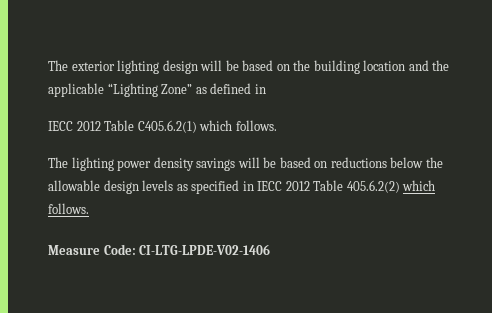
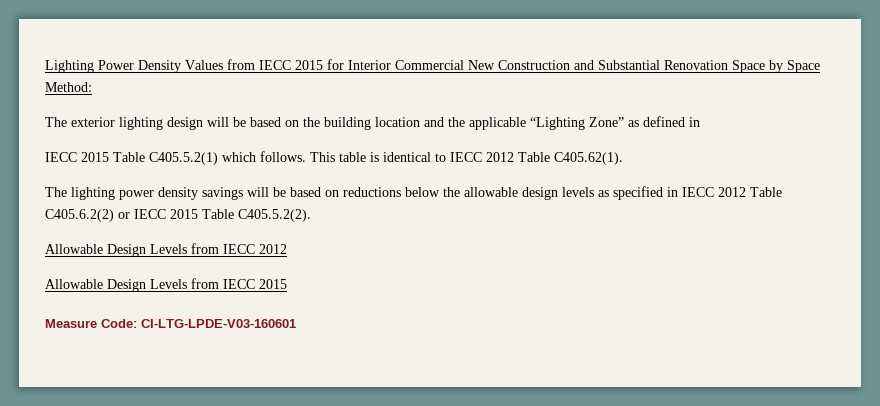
+ Lighting Power Density Values from IECC 2015 for Interior Commercial New Construction and Substantial Renovation Space by Space Method:
- IECC 2012 Table C405.6.2(1) which follows.
+ IECC 2015 Table C405.5.2(1) which follows. This table is identical to IECC 2012 Table C405.62(1).
- The lighting power density savings will be based on reductions below the allowable design levels as specified in IECC 2012 Table 405.6.2(2) which follows.
+ The lighting power density savings will be based on reductions below the allowable design levels as specified in IECC 2012 Table C405.6.2(2) or IECC 2015 Table C405.5.2(2).
+ Allowable Design Levels from IECC 2012
+ Allowable Design Levels from IECC 2015
- Measure Code: CI-LTG-LPDE-V02-1406
+ Measure Code: CI-LTG-LPDE-V03-160601

